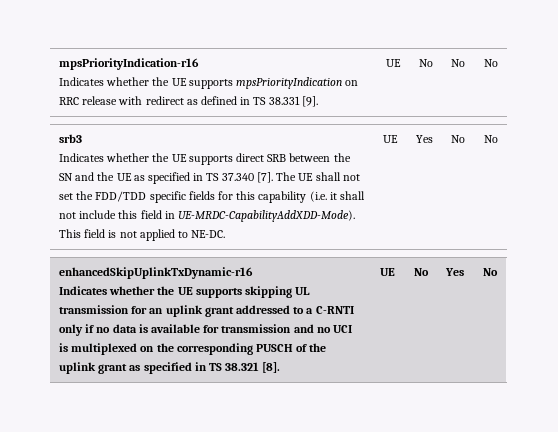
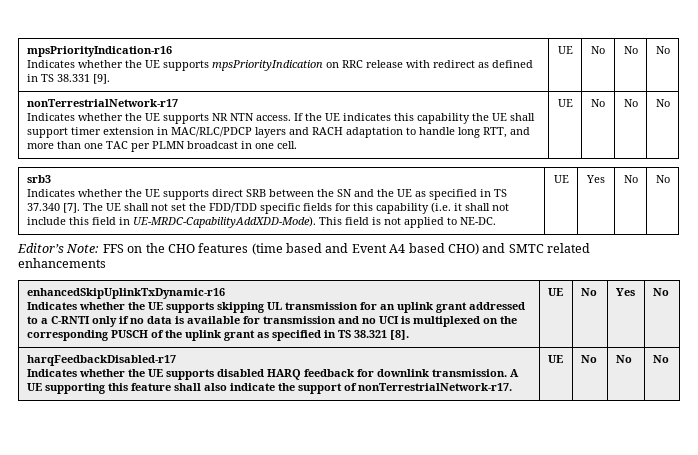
+ nonTerrestrialNetwork-r17
+ Indicates whether the UE supports NR NTN access. If the UE indicates this capability the UE shall support timer extension in MAC/RLC/PDCP layers and RACH adaptation to handle long RTT, and more than one TAC per PLMN broadcast in one cell. | UE | No | No | No
+ Editor’s Note: FFS on the CHO features (time based and Event A4 based CHO) and SMTC related enhancements
+ harqFeedbackDisabled-r17
+ Indicates whether the UE supports disabled HARQ feedback for downlink transmission. A UE supporting this feature shall also indicate the support of nonTerrestrialNetwork-r17. | UE | No | No | No

